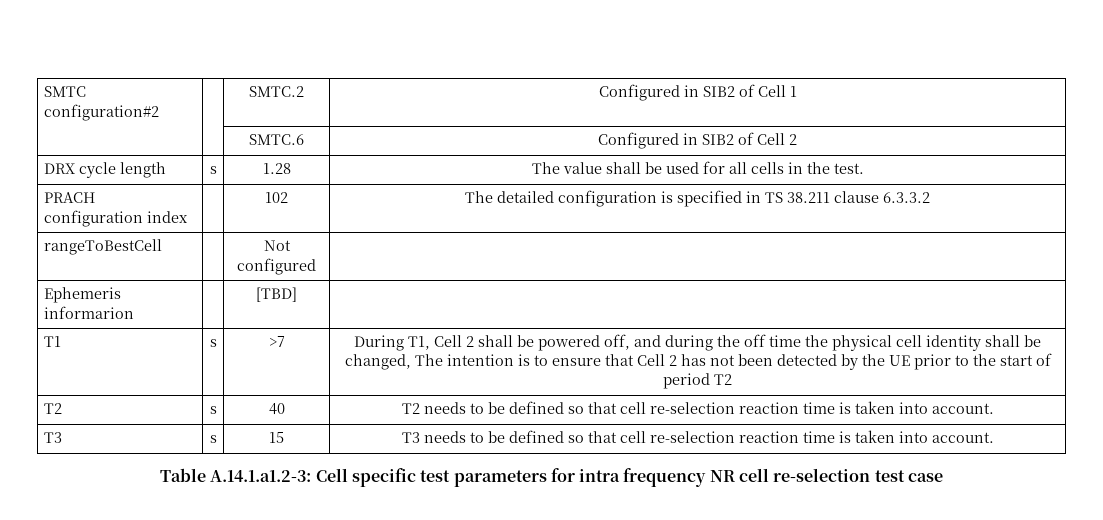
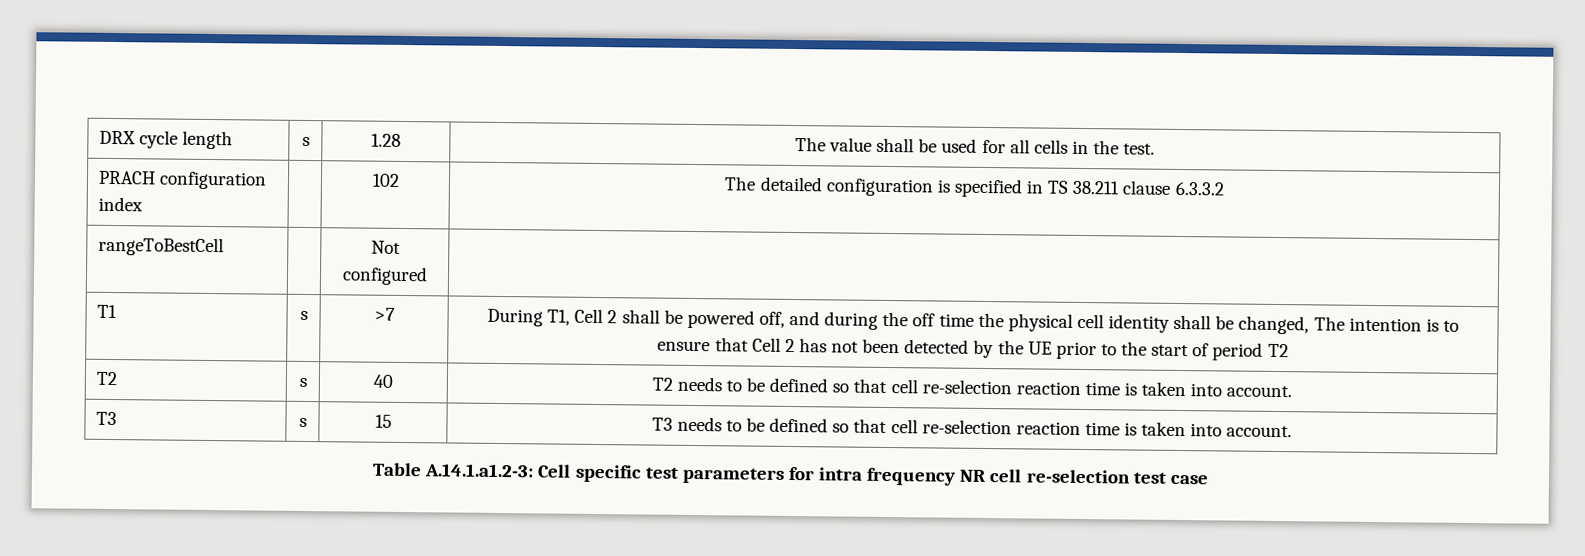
- SMTC configuration#2 | | SMTC.2 | Configured in SIB2 of Cell 1
- | | SMTC.6 | Configured in SIB2 of Cell 2
- Ephemeris informarion | | [TBD] |

